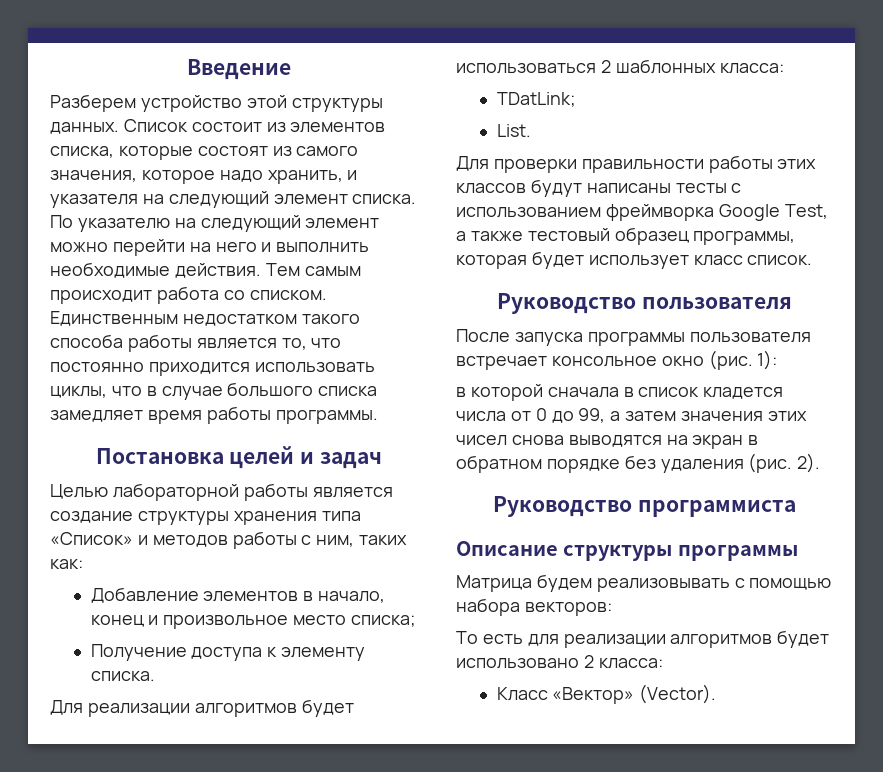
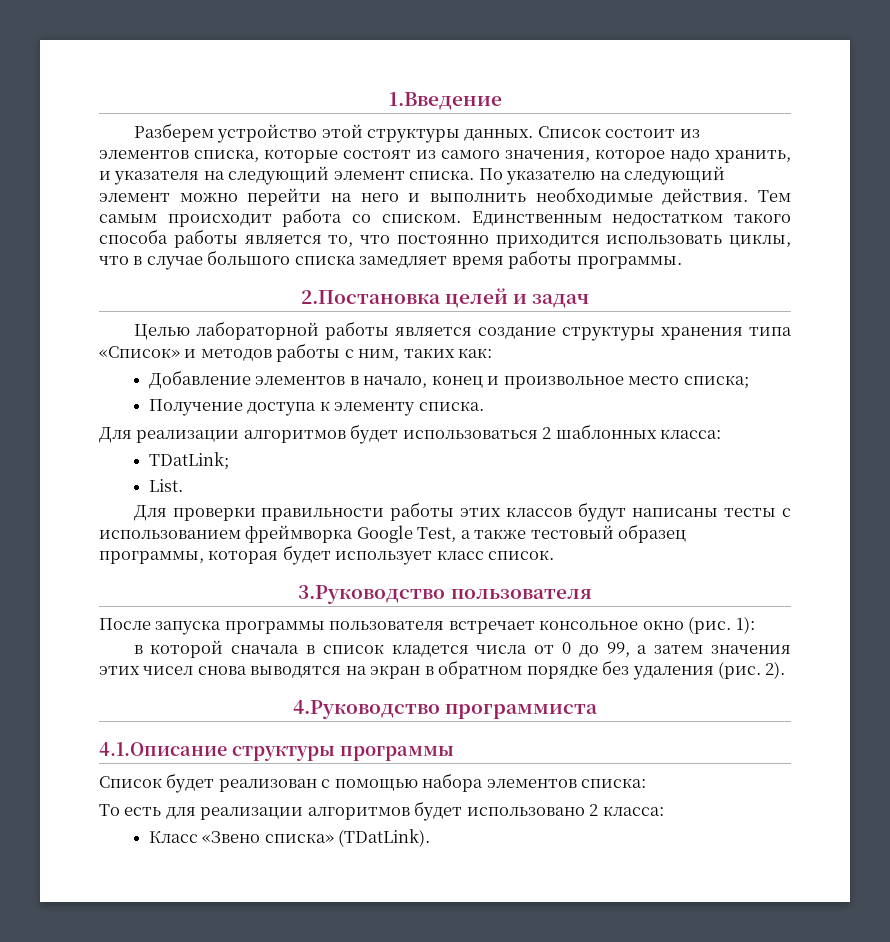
- Введение
+ 1.Введение
- Постановка целей и задач
+ 2.Постановка целей и задач
- Руководство пользователя
+ 3.Руководство пользователя
- Руководство программиста
+ 4.Руководство программиста
- Описание структуры программы
+ 4.1.Описание структуры программы
- Матрица будем реализовывать с помощью набора векторов:
+ Список будет реализован с помощью набора элементов списка:
- Класс «Вектор» (Vector).
+ Класс «Звено списка» (TDatLink).

